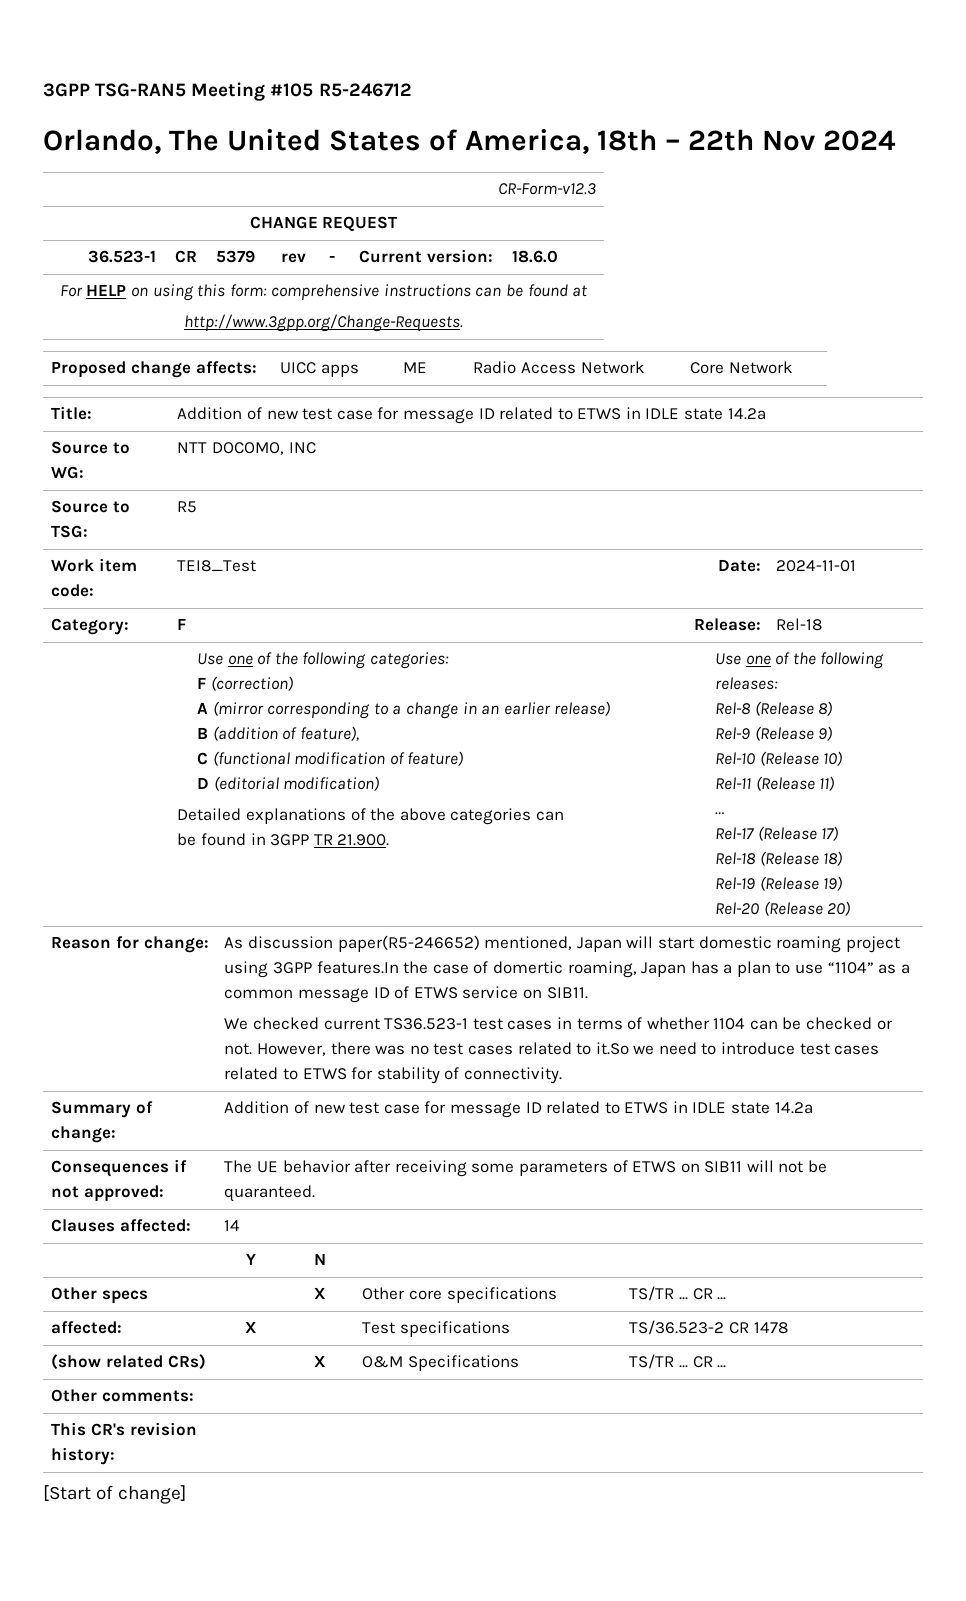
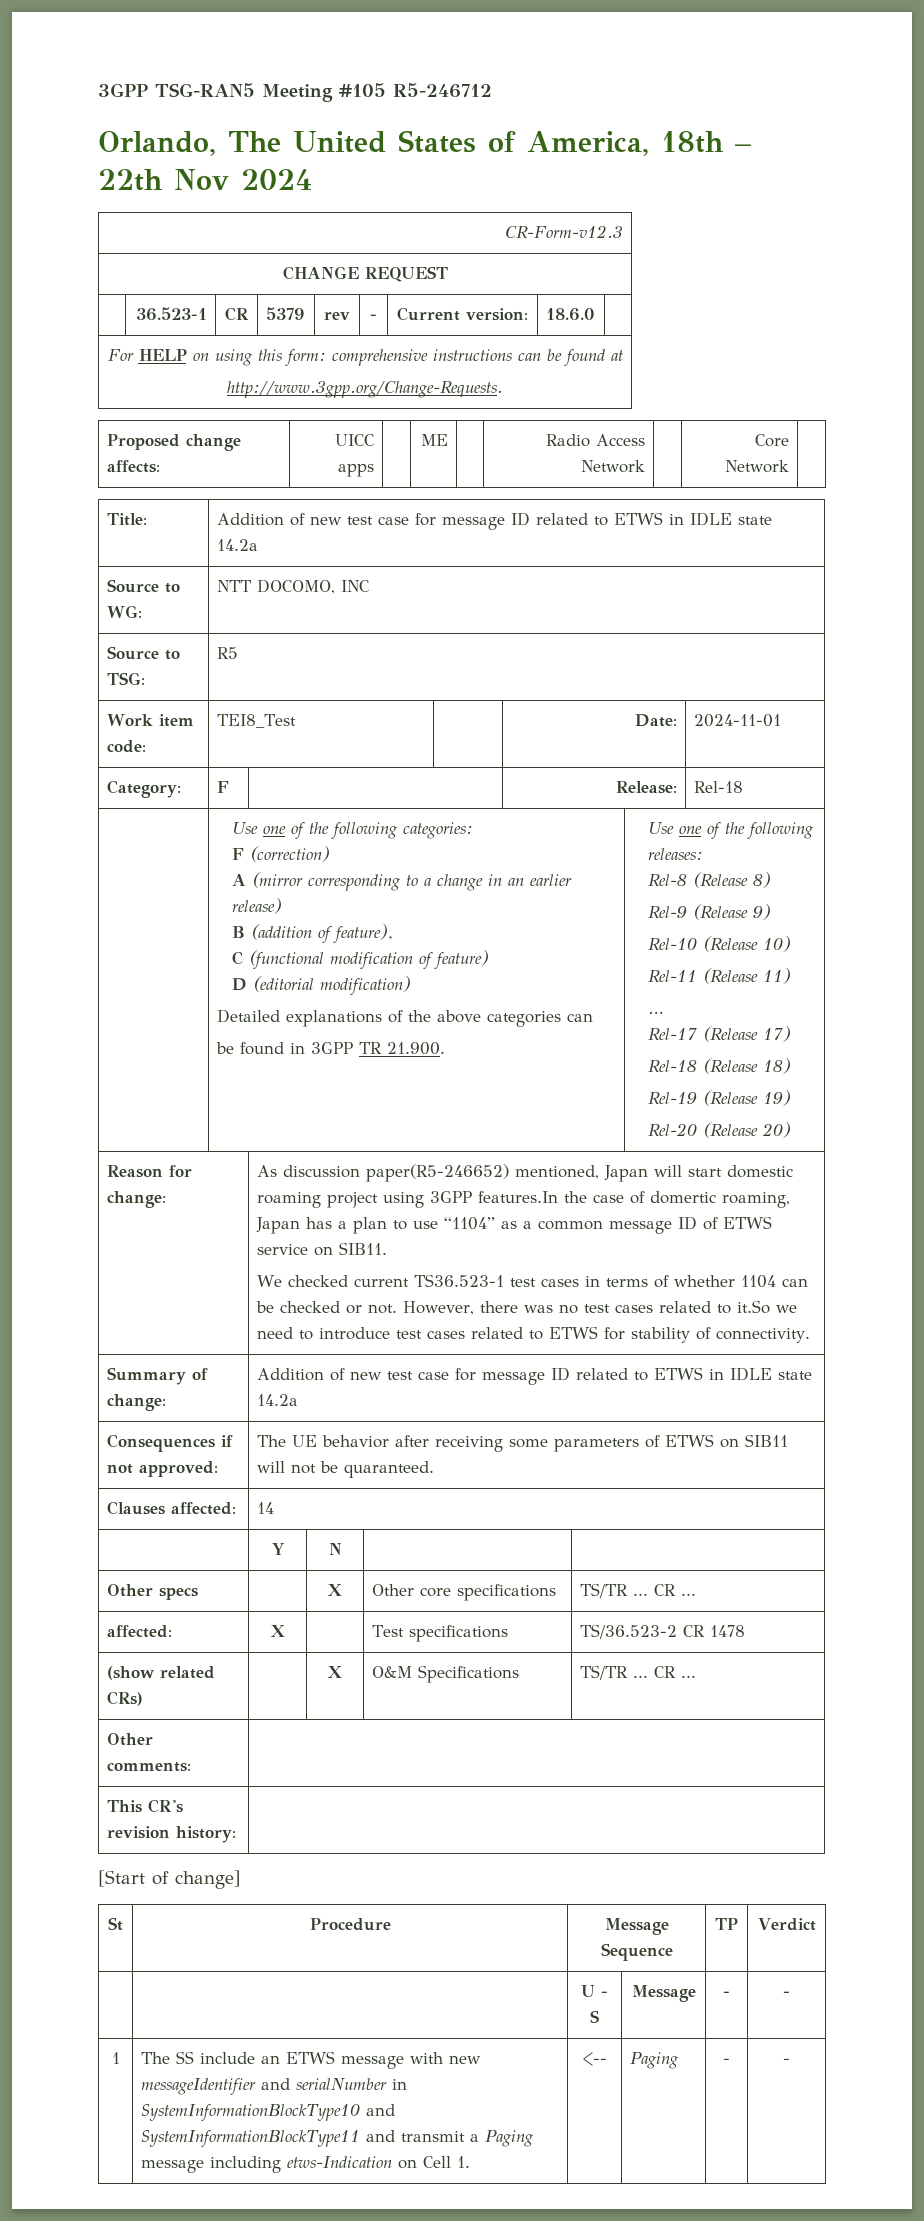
+ St | Procedure | Message Sequence | TP | Verdict
+ | | U - S | Message | - | -
+ 1 | The SS include an ETWS message with new messageIdentifier and serialNumber in SystemInformationBlockType10 and SystemInformationBlockType11 and transmit a Paging message including etws-Indication on Cell 1. | <-- | Paging | - | -

